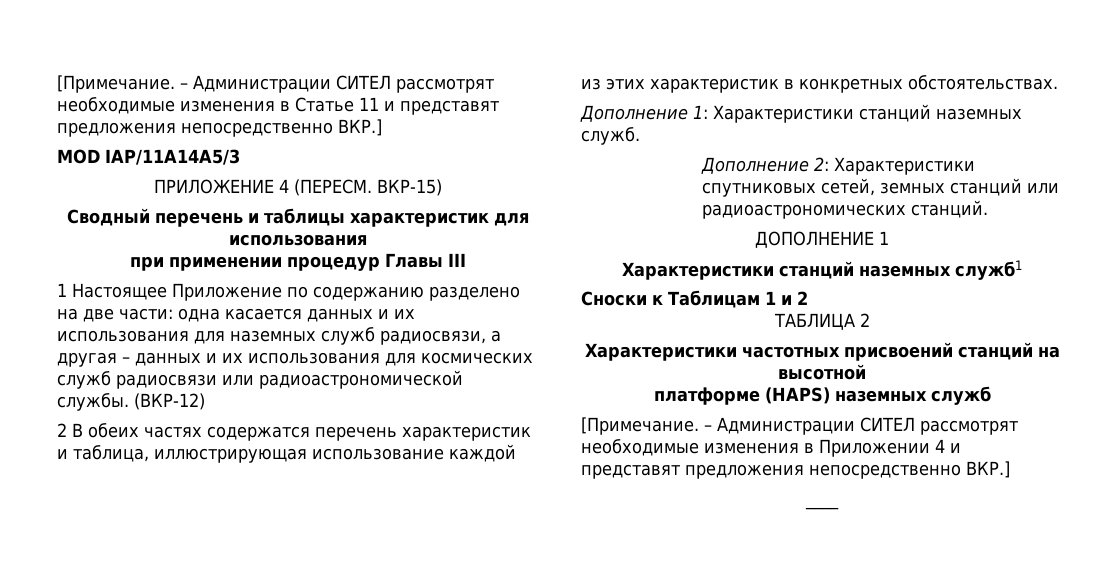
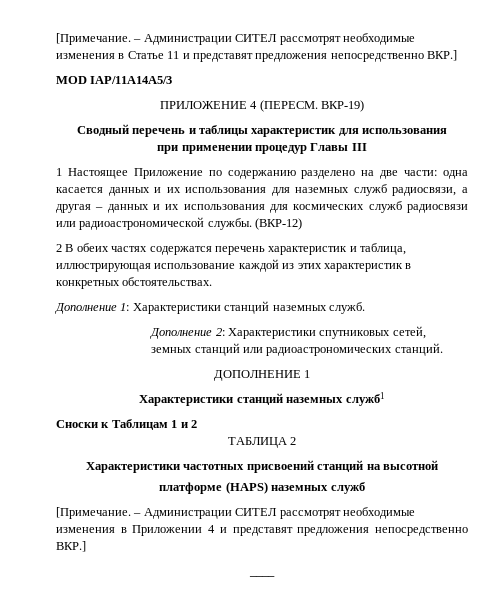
- ВКР-15)
+ ВКР-19)

